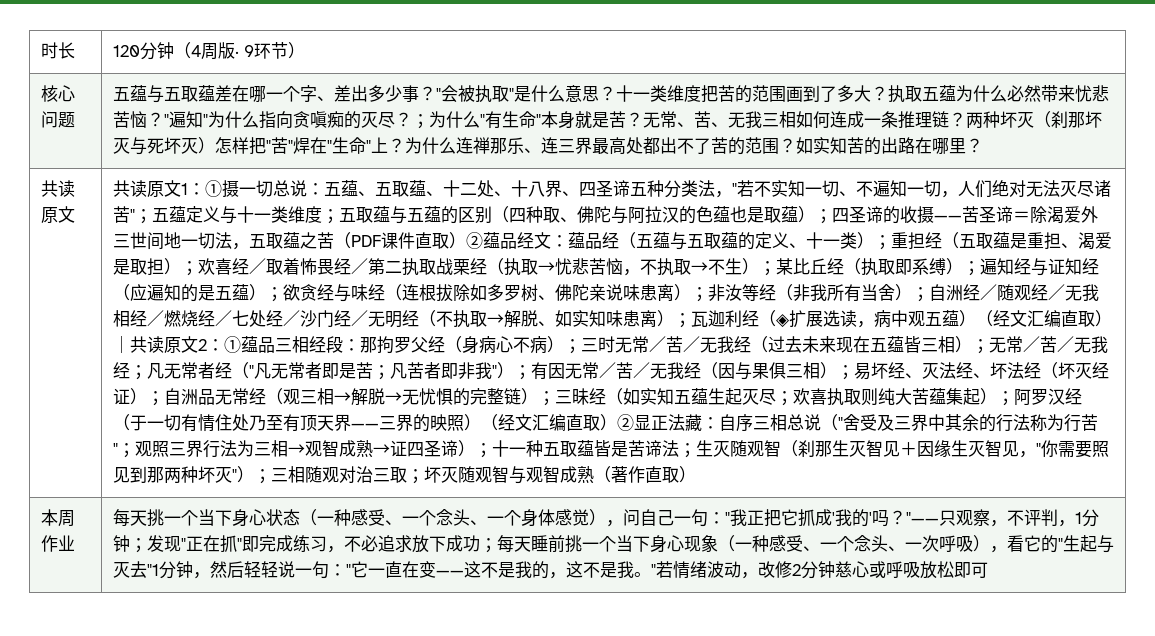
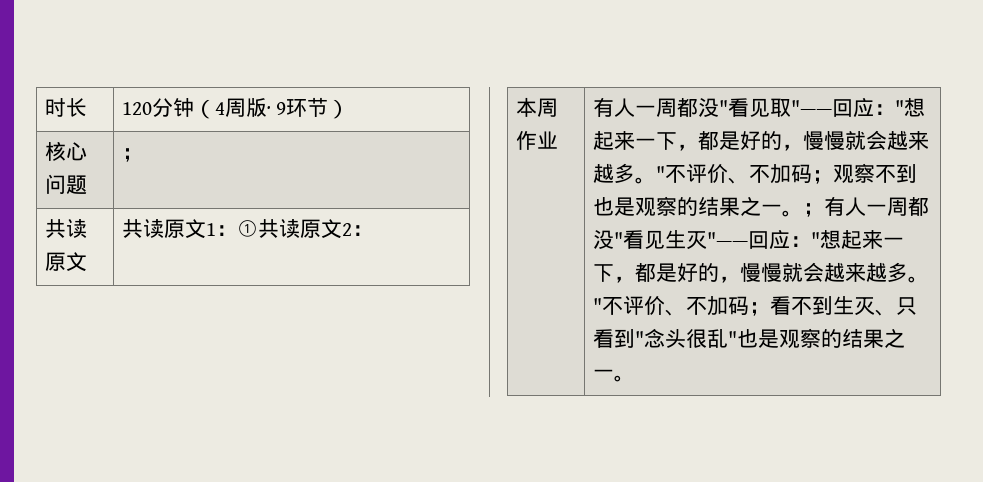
- 核心问题 | 五蕴与五取蕴差在哪一个字、差出多少事？"会被执取"是什么意思？十一类维度把苦的范围画到了多大？执取五蕴为什么必然带来忧悲苦恼？"遍知"为什么指向贪嗔痴的灭尽？；为什么"有生命"本身就是苦？无常、苦、无我三相如何连成一条推理链？两种坏灭（刹那坏灭与死坏灭）怎样把"苦"焊在"生命"上？为什么连禅那乐、连三界最高处都出不了苦的范围？如实知苦的出路在哪里？
+ 核心问题 | ；
- 共读原文1：①摄一切总说：五蕴、五取蕴、十二处、十八界、四圣谛五种分类法，"若不实知一切、不遍知一切，人们绝对无法灭尽诸苦"；五蕴定义与十一类维度；五取蕴与五蕴的区别（四种取、佛陀与阿拉汉的色蕴也是取蕴）；四圣谛的收摄——苦圣谛＝除渴爱外三世间地一切法，五取蕴之苦（PDF课件直取）②蕴品经文：蕴品经（五蕴与五取蕴的定义、十一类）；重担经（五取蕴是重担、渴爱是取担）；欢喜经／取着怖畏经／第二执取战栗经（执取→忧悲苦恼，不执取→不生）；某比丘经（执取即系缚）；遍知经与证知经（应遍知的是五蕴）；欲贪经与味经（连根拔除如多罗树、佛陀亲说味患离）；非汝等经（非我所有当舍）；自洲经／随观经／无我相经／燃烧经／七处经／沙门经／无明经（不执取→解脱、如实知味患离）；瓦迦利经（◈扩展选读，病中观五蕴）（经文汇编直取）｜共读原文2：①蕴品三相经段：那拘罗父经（身病心不病）；三时无常／苦／无我经（过去未来现在五蕴皆三相）；无常／苦／无我经；凡无常者经（"凡无常者即是苦；凡苦者即非我"）；有因无常／苦／无我经（因与果俱三相）；易坏经、灭法经、坏法经（坏灭经证）；自洲品无常经（观三相→解脱→无忧惧的完整链）；三昧经（如实知五蕴生起灭尽；欢喜执取则纯大苦蕴集起）；阿罗汉经（于一切有情住处乃至有顶天界——三界的映照）（经文汇编直取）②显正法藏：自序三相总说（"舍受及三界中其余的行法称为行苦"；观照三界行法为三相→观智成熟→证四圣谛）；十一种五取蕴皆是苦谛法；生灭随观智（刹那生灭智见＋因缘生灭智见，"你需要照见到那两种坏灭"）；三相随观对治三取；坏灭随观智与观智成熟（著作直取）
- 本周作业 | 每天挑一个当下身心状态（一种感受、一个念头、一个身体感觉），问自己一句："我正把它抓成'我的'吗？"——只观察，不评判，1分钟；发现"正在抓"即完成练习，不必追求放下成功；每天睡前挑一个当下身心现象（一种感受、一个念头、一次呼吸），看它的"生起与灭去"1分钟，然后轻轻说一句："它一直在变——这不是我的，这不是我。"若情绪波动，改修2分钟慈心或呼吸放松即可
+ 共读原文1：①共读原文2：
+ 本周作业 | 有人一周都没"看见取"——回应："想起来一下，都是好的，慢慢就会越来越多。"不评价、不加码；观察不到也是观察的结果之一。；有人一周都没"看见生灭"——回应："想起来一下，都是好的，慢慢就会越来越多。"不评价、不加码；看不到生灭、只看到"念头很乱"也是观察的结果之一。

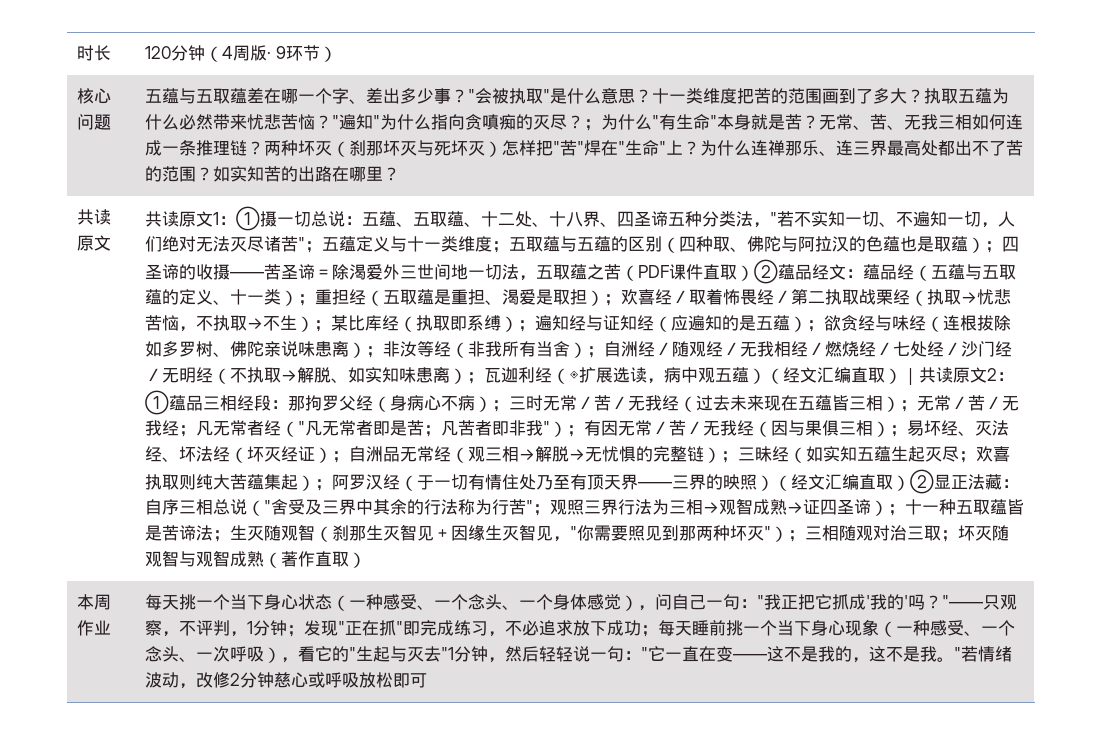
- 核心问题 | ；
+ 核心问题 | 五蕴与五取蕴差在哪一个字、差出多少事？"会被执取"是什么意思？十一类维度把苦的范围画到了多大？执取五蕴为什么必然带来忧悲苦恼？"遍知"为什么指向贪嗔痴的灭尽？；为什么"有生命"本身就是苦？无常、苦、无我三相如何连成一条推理链？两种坏灭（刹那坏灭与死坏灭）怎样把"苦"焊在"生命"上？为什么连禅那乐、连三界最高处都出不了苦的范围？如实知苦的出路在哪里？
- 共读原文1：①共读原文2：
- 本周作业 | 有人一周都没"看见取"——回应："想起来一下，都是好的，慢慢就会越来越多。"不评价、不加码；观察不到也是观察的结果之一。；有人一周都没"看见生灭"——回应："想起来一下，都是好的，慢慢就会越来越多。"不评价、不加码；看不到生灭、只看到"念头很乱"也是观察的结果之一。
+ 共读原文1：①摄一切总说：五蕴、五取蕴、十二处、十八界、四圣谛五种分类法，"若不实知一切、不遍知一切，人们绝对无法灭尽诸苦"；五蕴定义与十一类维度；五取蕴与五蕴的区别（四种取、佛陀与阿拉汉的色蕴也是取蕴）；四圣谛的收摄——苦圣谛＝除渴爱外三世间地一切法，五取蕴之苦（PDF课件直取）②蕴品经文：蕴品经（五蕴与五取蕴的定义、十一类）；重担经（五取蕴是重担、渴爱是取担）；欢喜经／取着怖畏经／第二执取战栗经（执取→忧悲苦恼，不执取→不生）；某比库经（执取即系缚）；遍知经与证知经（应遍知的是五蕴）；欲贪经与味经（连根拔除如多罗树、佛陀亲说味患离）；非汝等经（非我所有当舍）；自洲经／随观经／无我相经／燃烧经／七处经／沙门经／无明经（不执取→解脱、如实知味患离）；瓦迦利经（◈扩展选读，病中观五蕴）（经文汇编直取）｜共读原文2：①蕴品三相经段：那拘罗父经（身病心不病）；三时无常／苦／无我经（过去未来现在五蕴皆三相）；无常／苦／无我经；凡无常者经（"凡无常者即是苦；凡苦者即非我"）；有因无常／苦／无我经（因与果俱三相）；易坏经、灭法经、坏法经（坏灭经证）；自洲品无常经（观三相→解脱→无忧惧的完整链）；三昧经（如实知五蕴生起灭尽；欢喜执取则纯大苦蕴集起）；阿罗汉经（于一切有情住处乃至有顶天界——三界的映照）（经文汇编直取）②显正法藏：自序三相总说（"舍受及三界中其余的行法称为行苦"；观照三界行法为三相→观智成熟→证四圣谛）；十一种五取蕴皆是苦谛法；生灭随观智（刹那生灭智见＋因缘生灭智见，"你需要照见到那两种坏灭"）；三相随观对治三取；坏灭随观智与观智成熟（著作直取）
+ 本周作业 | 每天挑一个当下身心状态（一种感受、一个念头、一个身体感觉），问自己一句："我正把它抓成'我的'吗？"——只观察，不评判，1分钟；发现"正在抓"即完成练习，不必追求放下成功；每天睡前挑一个当下身心现象（一种感受、一个念头、一次呼吸），看它的"生起与灭去"1分钟，然后轻轻说一句："它一直在变——这不是我的，这不是我。"若情绪波动，改修2分钟慈心或呼吸放松即可

